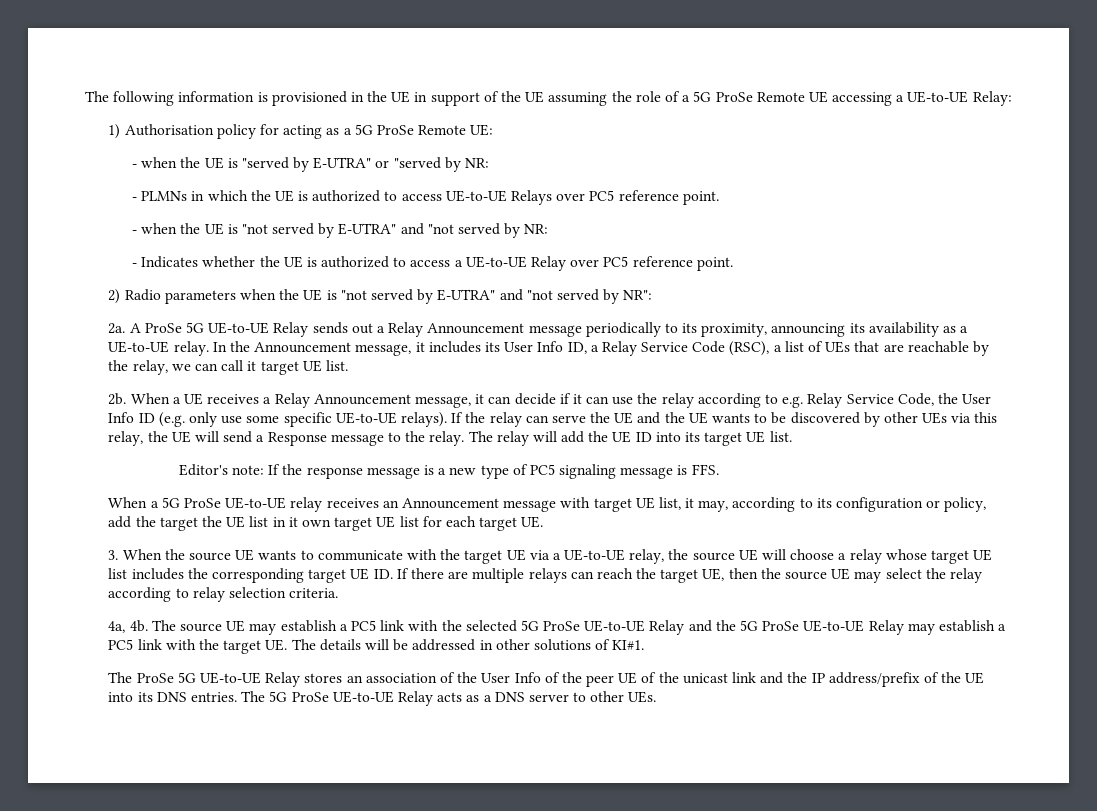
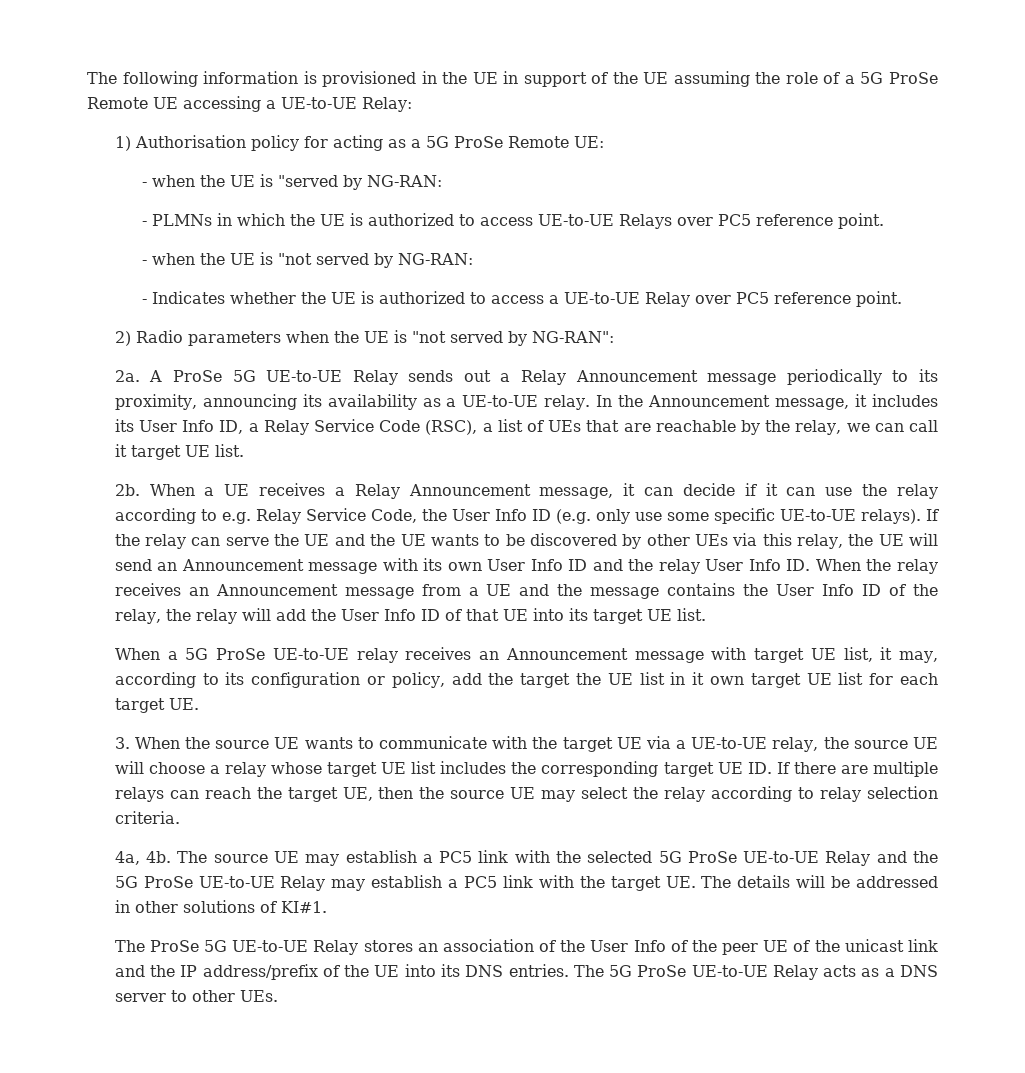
- - when the UE is "served by E-UTRA" or "served by NR:
+ - when the UE is "served by NG-RAN:
- - when the UE is "not served by E-UTRA" and "not served by NR:
+ - when the UE is "not served by NG-RAN:
- 2) Radio parameters when the UE is "not served by E-UTRA" and "not served by NR":
+ 2) Radio parameters when the UE is "not served by NG-RAN":
- If the relay can serve the UE and the UE wants to be discovered by other UEs via this relay, the UE will send a Response message to the relay. The relay will add the UE ID into its target UE list.
+ If the relay can serve the UE and the UE wants to be discovered by other UEs via this relay, the UE will send an Announcement message with its own User Info ID and the relay User Info ID. When the relay receives an Announcement message from a UE and the message contains the User Info ID of the relay, the relay will add the User Info ID of that UE into its target UE list.
- Editor's note: If the response message is a new type of PC5 signaling message is FFS.

